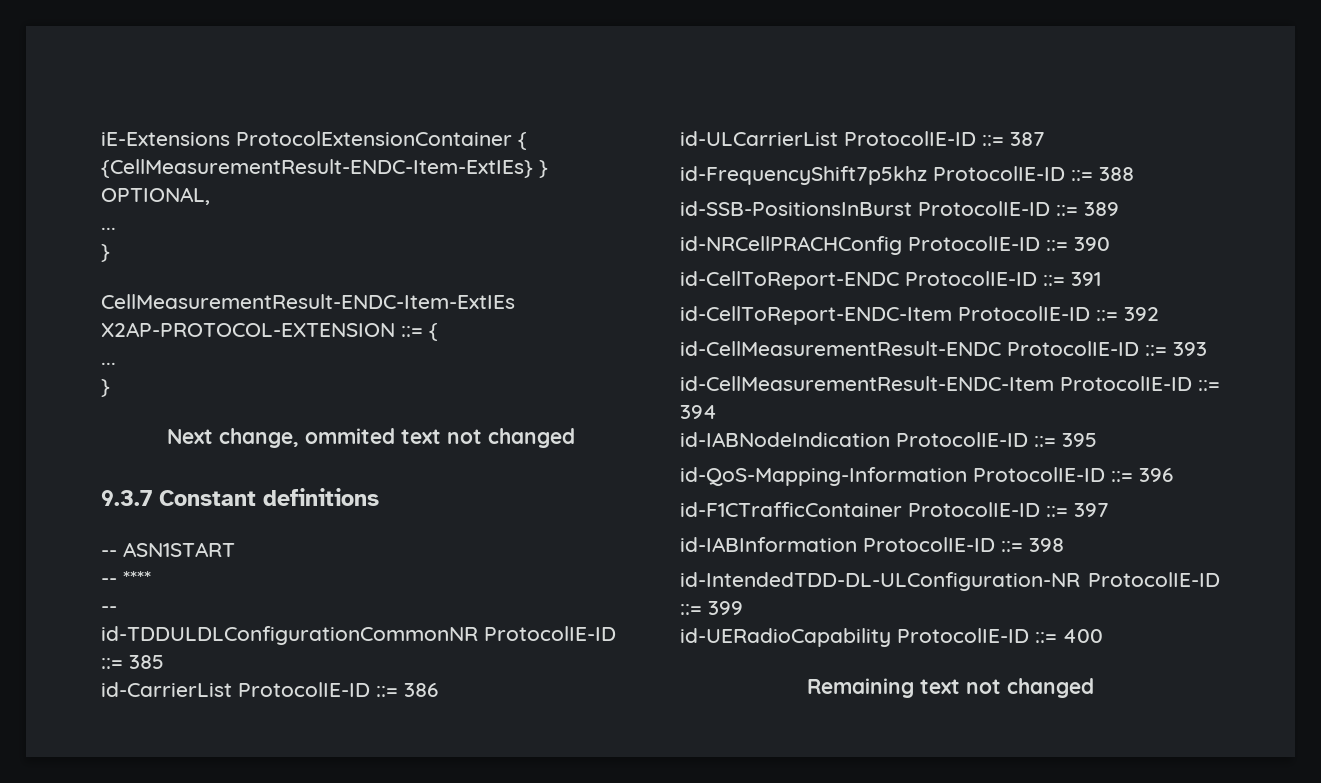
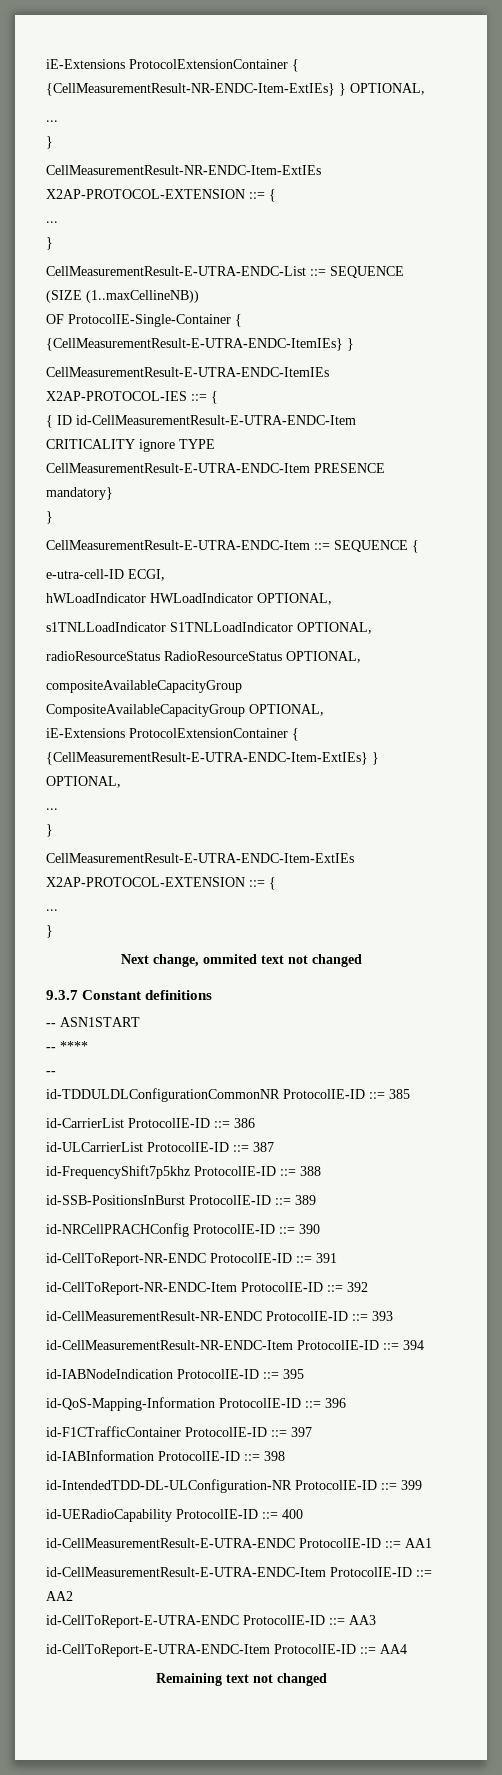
- iE-Extensions ProtocolExtensionContainer { {CellMeasurementResult-ENDC-Item-ExtIEs} } OPTIONAL,
+ iE-Extensions ProtocolExtensionContainer { {CellMeasurementResult-NR-ENDC-Item-ExtIEs} } OPTIONAL,
  ...
  }
- CellMeasurementResult-ENDC-Item-ExtIEs X2AP-PROTOCOL-EXTENSION ::= {
+ CellMeasurementResult-NR-ENDC-Item-ExtIEs X2AP-PROTOCOL-EXTENSION ::= {
+ ...
+ }
+ CellMeasurementResult-E-UTRA-ENDC-List ::= SEQUENCE (SIZE (1..maxCellineNB))
+ OF ProtocolIE-Single-Container { {CellMeasurementResult-E-UTRA-ENDC-ItemIEs} }
+ CellMeasurementResult-E-UTRA-ENDC-ItemIEs X2AP-PROTOCOL-IES ::= {
+ { ID id-CellMeasurementResult-E-UTRA-ENDC-Item CRITICALITY ignore TYPE CellMeasurementResult-E-UTRA-ENDC-Item PRESENCE mandatory}
+ }
+ CellMeasurementResult-E-UTRA-ENDC-Item ::= SEQUENCE {
+ e-utra-cell-ID ECGI,
+ hWLoadIndicator HWLoadIndicator OPTIONAL,
+ s1TNLLoadIndicator S1TNLLoadIndicator OPTIONAL,
+ radioResourceStatus RadioResourceStatus OPTIONAL,
+ compositeAvailableCapacityGroup CompositeAvailableCapacityGroup OPTIONAL,
+ iE-Extensions ProtocolExtensionContainer { {CellMeasurementResult-E-UTRA-ENDC-Item-ExtIEs} } OPTIONAL,
+ ...
+ }
+ CellMeasurementResult-E-UTRA-ENDC-Item-ExtIEs X2AP-PROTOCOL-EXTENSION ::= {
- id-CellToReport-ENDC ProtocolIE-ID ::= 391
+ id-CellToReport-NR-ENDC ProtocolIE-ID ::= 391
- id-CellToReport-ENDC-Item ProtocolIE-ID ::= 392
+ id-CellToReport-NR-ENDC-Item ProtocolIE-ID ::= 392
- id-CellMeasurementResult-ENDC ProtocolIE-ID ::= 393
+ id-CellMeasurementResult-NR-ENDC ProtocolIE-ID ::= 393
- id-CellMeasurementResult-ENDC-Item ProtocolIE-ID ::= 394
+ id-CellMeasurementResult-NR-ENDC-Item ProtocolIE-ID ::= 394
+ id-CellMeasurementResult-E-UTRA-ENDC ProtocolIE-ID ::= AA1
+ id-CellMeasurementResult-E-UTRA-ENDC-Item ProtocolIE-ID ::= AA2
+ id-CellToReport-E-UTRA-ENDC ProtocolIE-ID ::= AA3
+ id-CellToReport-E-UTRA-ENDC-Item ProtocolIE-ID ::= AA4

